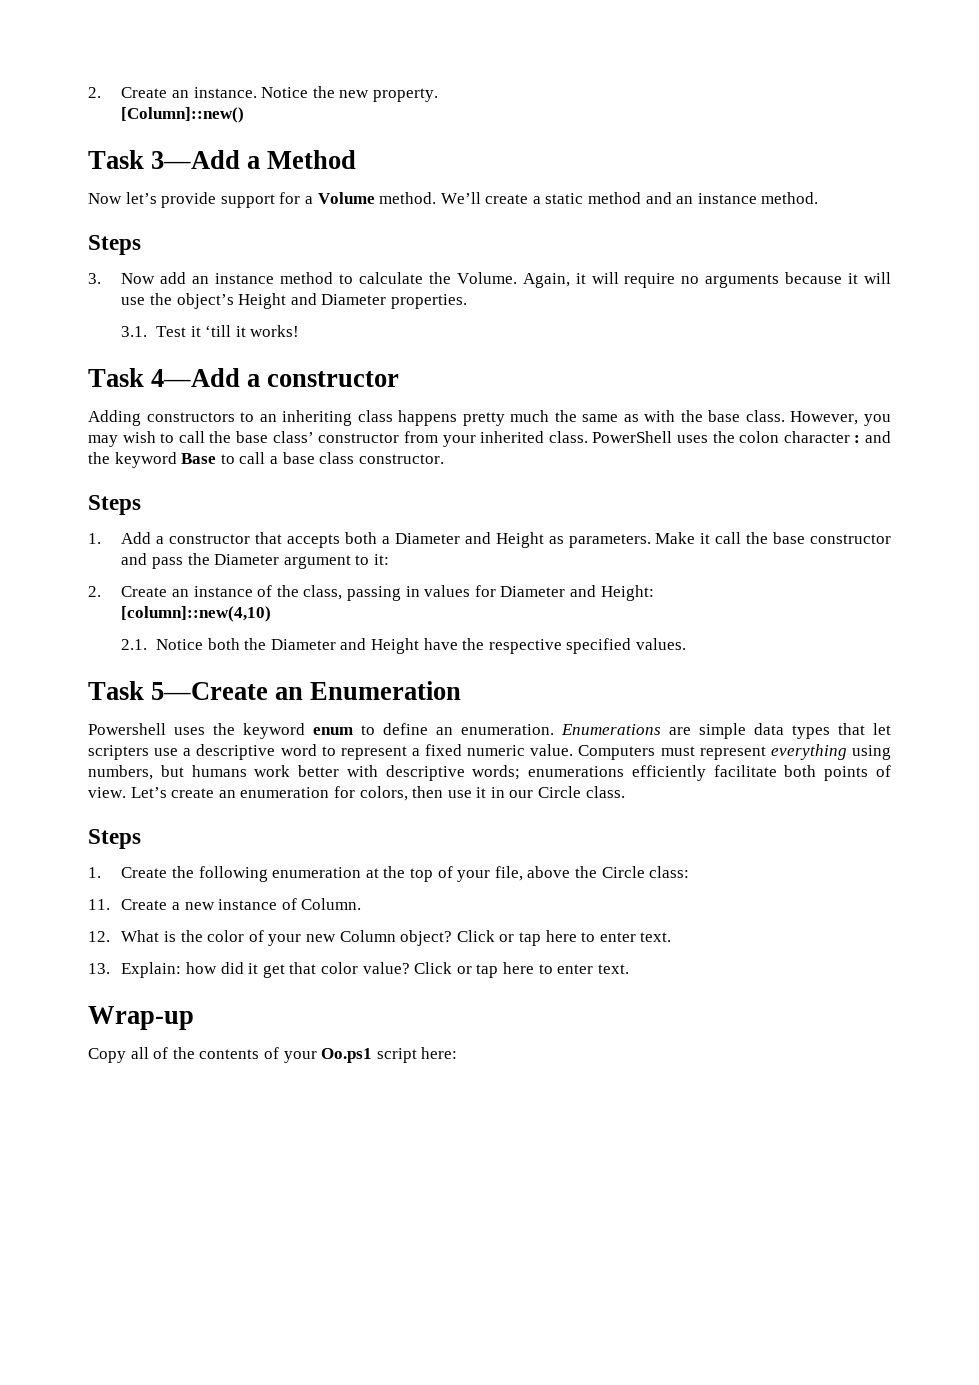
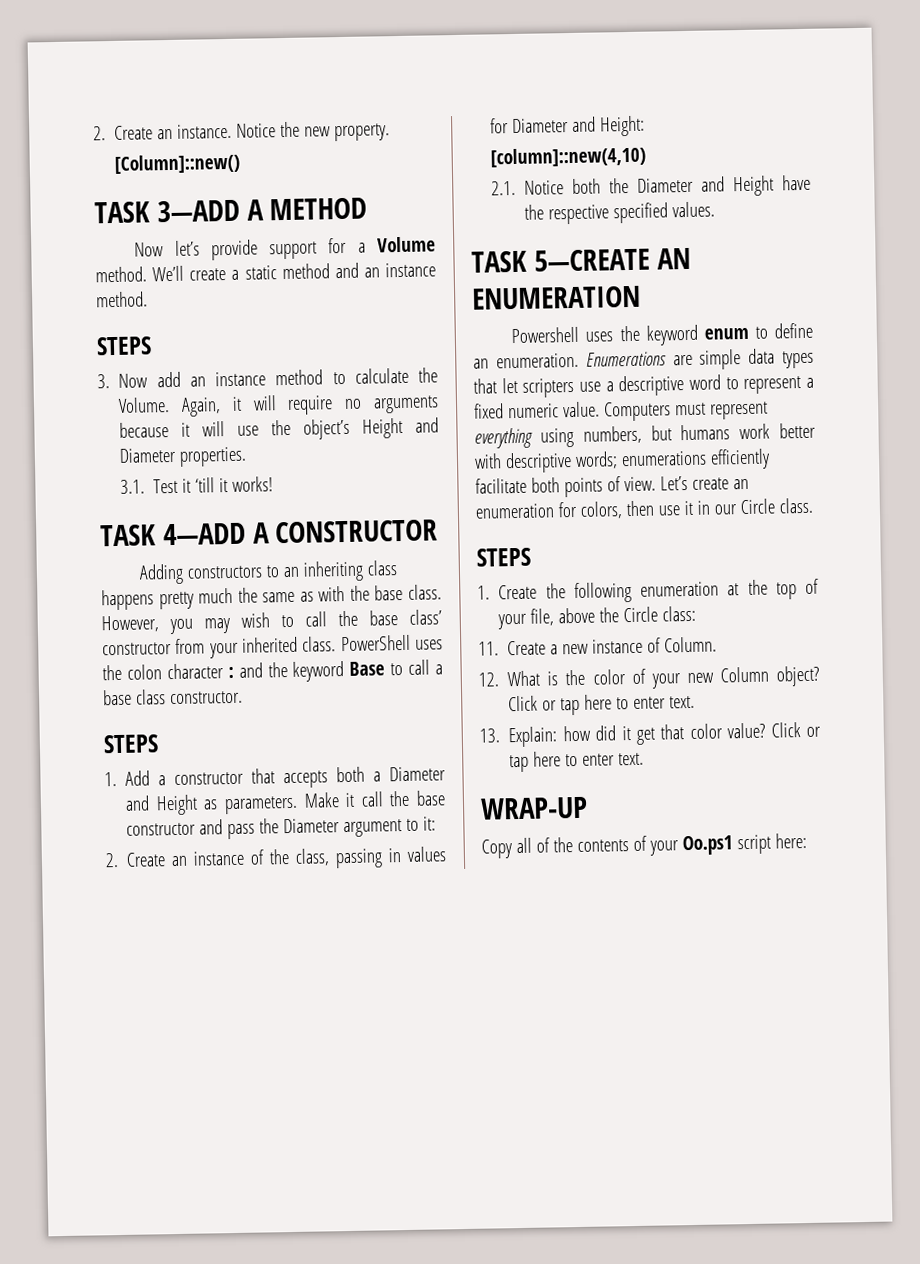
- Task 3—Add a Method
+ TASK 3—ADD A METHOD
  We’ll create a static method and an instance method.
- Steps
+ STEPS
- Task 4—Add a constructor
+ TASK 4—ADD A CONSTRUCTOR
  PowerShell uses the colon character : and the keyword Base to call a base class constructor.
- Steps
+ STEPS
- Task 5—Create an Enumeration
+ TASK 5—CREATE AN ENUMERATION
  Let’s create an enumeration for colors, then use it in our Circle class.
- Steps
+ STEPS
- Wrap-up
+ WRAP-UP

